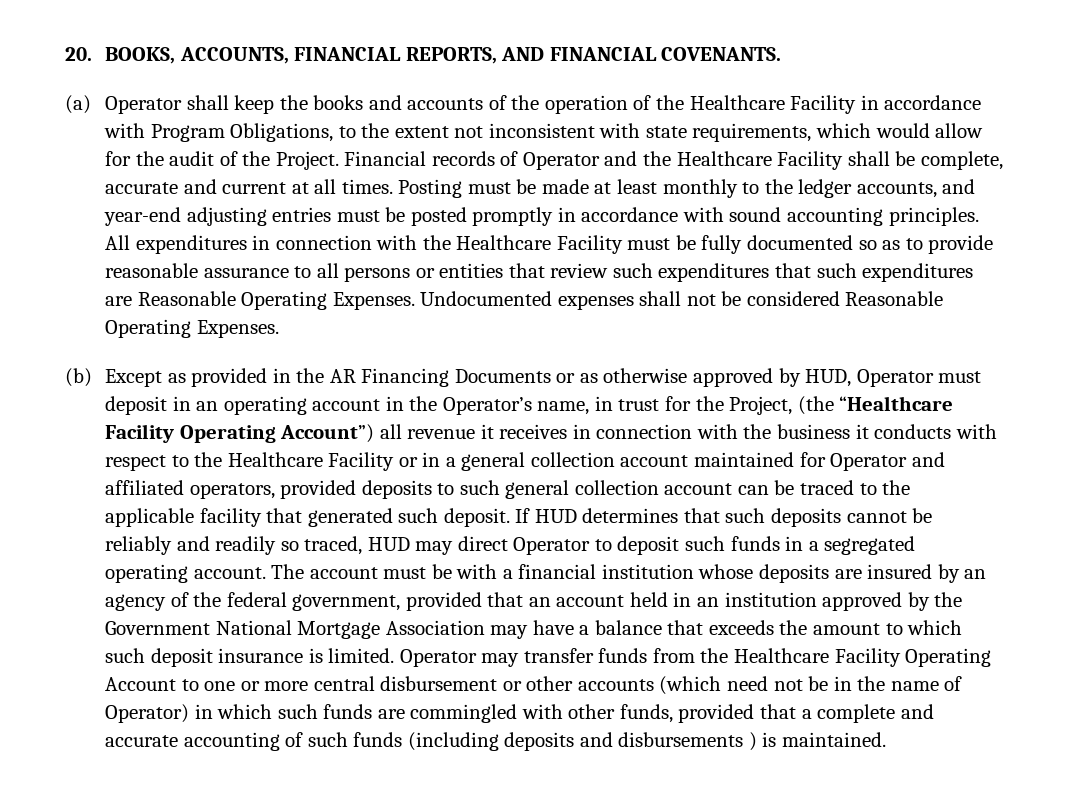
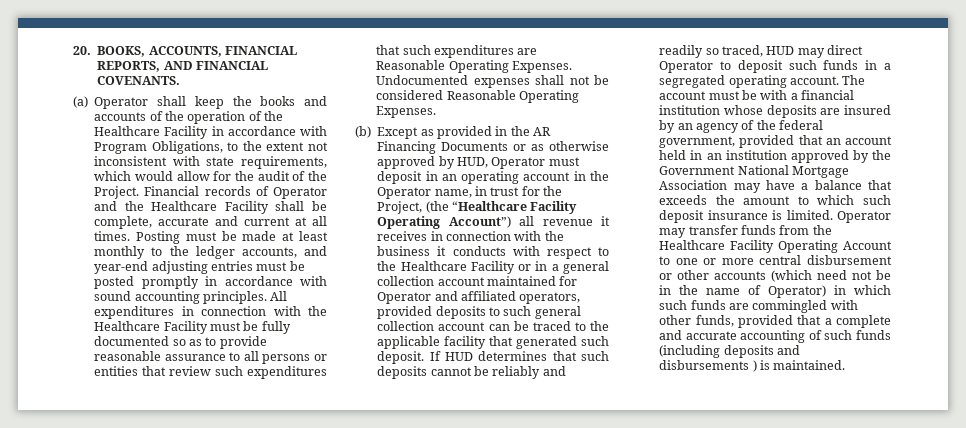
- (b) Except as provided in the AR Financing Documents or as otherwise approved by HUD, Operator must deposit in an operating account in the Operator’s name, in trust for the Project, (the “Healthcare Facility Operating Account”) all revenue it receives in connection with the business it conducts with respect to the Healthcare Facility or in a general collection account maintained for Operator and affiliated operators, provided deposits to such general collection account can be traced to the applicable facility that generated such deposit.
+ (b) Except as provided in the AR Financing Documents or as otherwise approved by HUD, Operator must deposit in an operating account in the Operator name, in trust for the Project, (the “Healthcare Facility Operating Account”) all revenue it receives in connection with the business it conducts with respect to the Healthcare Facility or in a general collection account maintained for Operator and affiliated operators, provided deposits to such general collection account can be traced to the applicable facility that generated such deposit.

